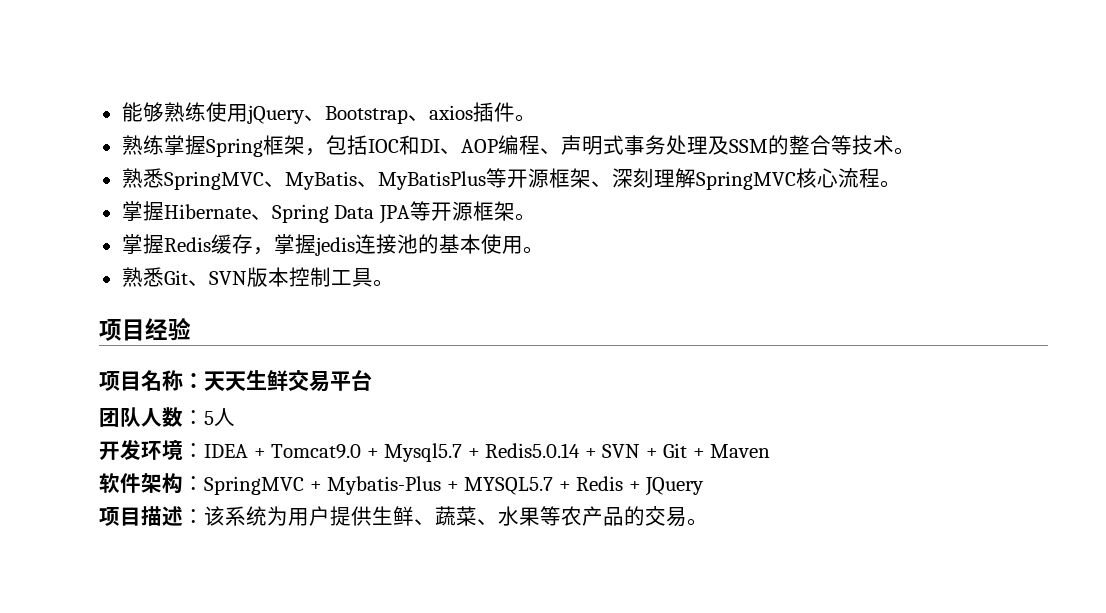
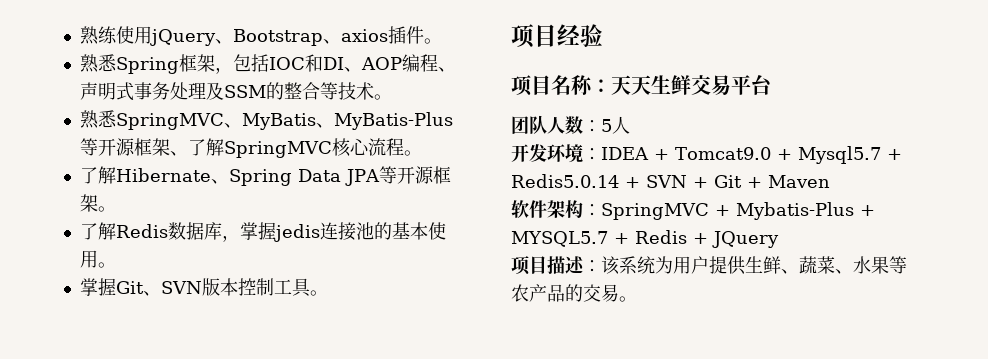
- 能够熟练使用jQuery、Bootstrap、axios插件。
+ 熟练使用jQuery、Bootstrap、axios插件。
- 熟练掌握Spring框架，包括IOC和DI、AOP编程、声明式事务处理及SSM的整合等技术。
+ 熟悉Spring框架，包括IOC和DI、AOP编程、声明式事务处理及SSM的整合等技术。
- 熟悉SpringMVC、MyBatis、MyBatisPlus等开源框架、深刻理解SpringMVC核心流程。
+ 熟悉SpringMVC、MyBatis、MyBatis-Plus等开源框架、了解SpringMVC核心流程。
- 掌握Hibernate、Spring Data JPA等开源框架。
+ 了解Hibernate、Spring Data JPA等开源框架。
- 掌握Redis缓存，掌握jedis连接池的基本使用。
+ 了解Redis数据库，掌握jedis连接池的基本使用。
- 熟悉Git、SVN版本控制工具。
+ 掌握Git、SVN版本控制工具。

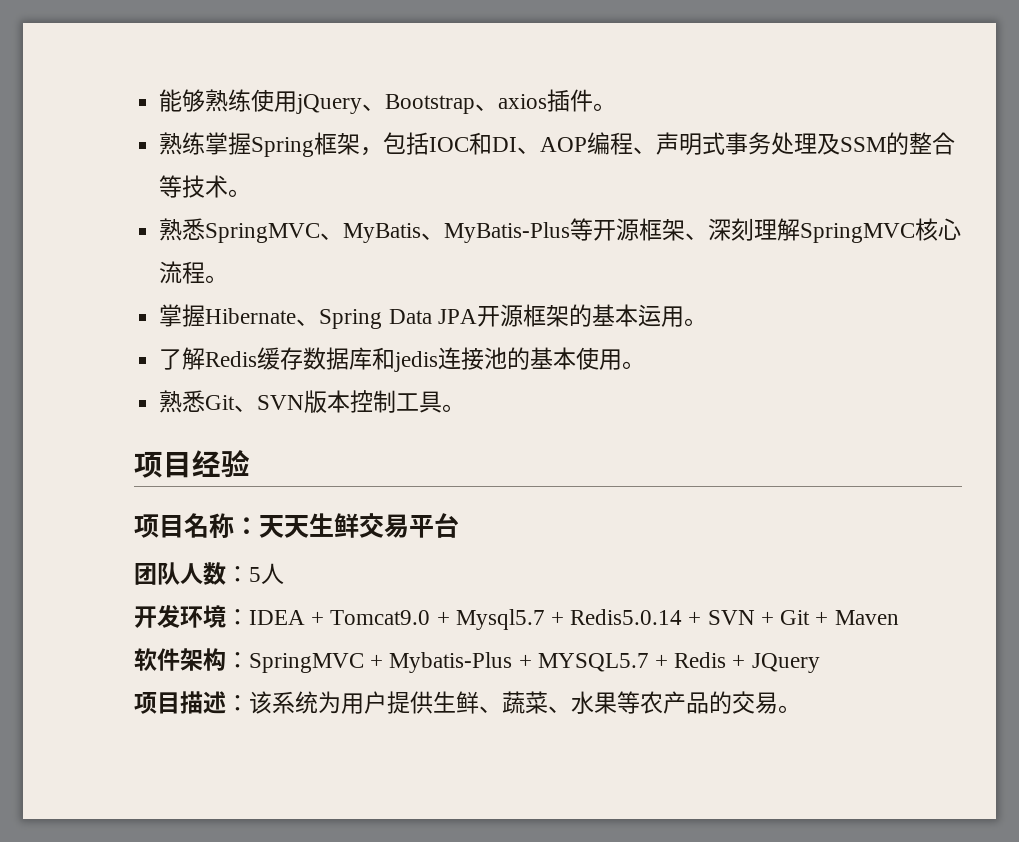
- 熟练使用jQuery、Bootstrap、axios插件。
+ 能够熟练使用jQuery、Bootstrap、axios插件。
- 熟悉Spring框架，包括IOC和DI、AOP编程、声明式事务处理及SSM的整合等技术。
+ 熟练掌握Spring框架，包括IOC和DI、AOP编程、声明式事务处理及SSM的整合等技术。
- 熟悉SpringMVC、MyBatis、MyBatis-Plus等开源框架、了解SpringMVC核心流程。
+ 熟悉SpringMVC、MyBatis、MyBatis-Plus等开源框架、深刻理解SpringMVC核心流程。
- 了解Hibernate、Spring Data JPA等开源框架。
+ 掌握Hibernate、Spring Data JPA开源框架的基本运用。
- 了解Redis数据库，掌握jedis连接池的基本使用。
+ 了解Redis缓存数据库和jedis连接池的基本使用。
- 掌握Git、SVN版本控制工具。
+ 熟悉Git、SVN版本控制工具。

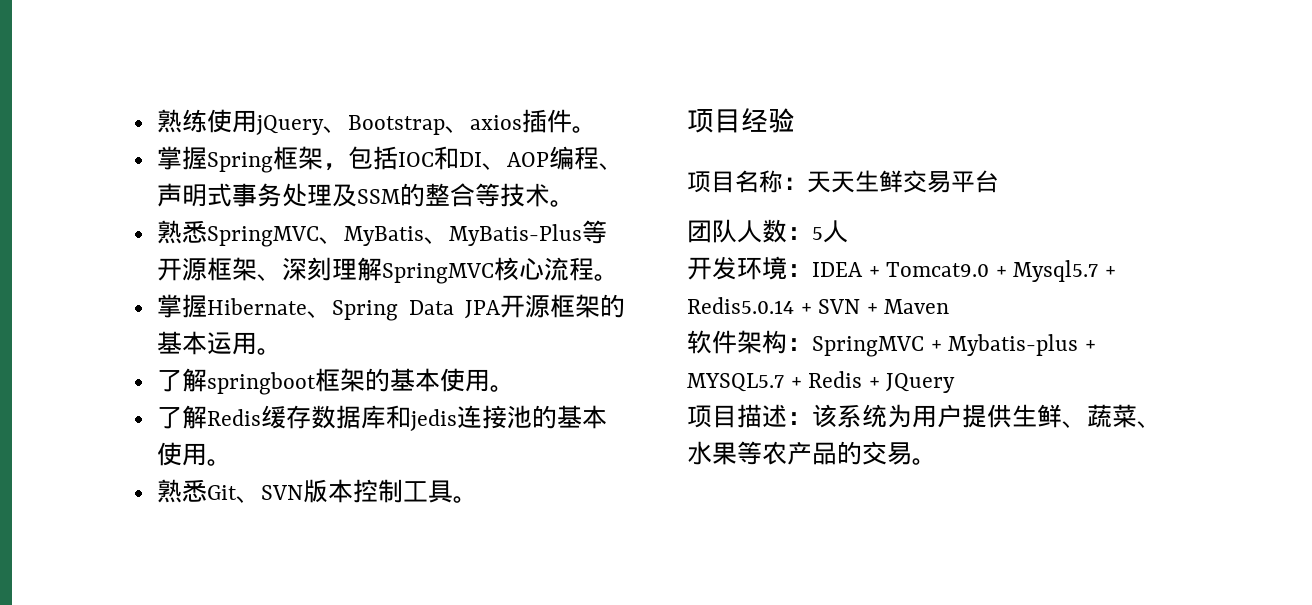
- 能够熟练使用jQuery、Bootstrap、axios插件。
+ 熟练使用jQuery、Bootstrap、axios插件。
- 熟练掌握Spring框架，包括IOC和DI、AOP编程、声明式事务处理及SSM的整合等技术。
+ 掌握Spring框架，包括IOC和DI、AOP编程、声明式事务处理及SSM的整合等技术。
+ 了解springboot框架的基本使用。
- 开发环境：IDEA + Tomcat9.0 + Mysql5.7 + Redis5.0.14 + SVN + Git + Maven
+ 开发环境：IDEA + Tomcat9.0 + Mysql5.7 + Redis5.0.14 + SVN + Maven
- 软件架构：SpringMVC + Mybatis-Plus + MYSQL5.7 + Redis + JQuery
+ 软件架构：SpringMVC + Mybatis-plus + MYSQL5.7 + Redis + JQuery

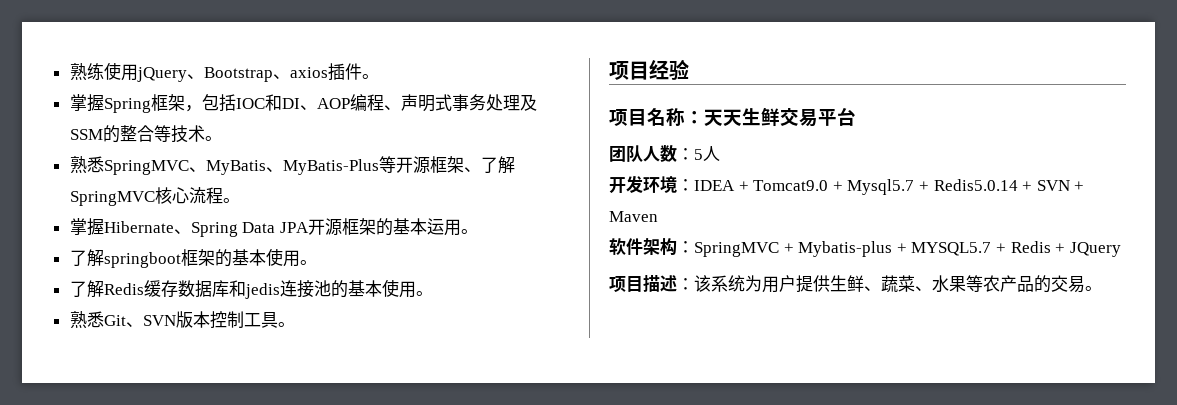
- 熟悉SpringMVC、MyBatis、MyBatis-Plus等开源框架、深刻理解SpringMVC核心流程。
+ 熟悉SpringMVC、MyBatis、MyBatis-Plus等开源框架、了解SpringMVC核心流程。

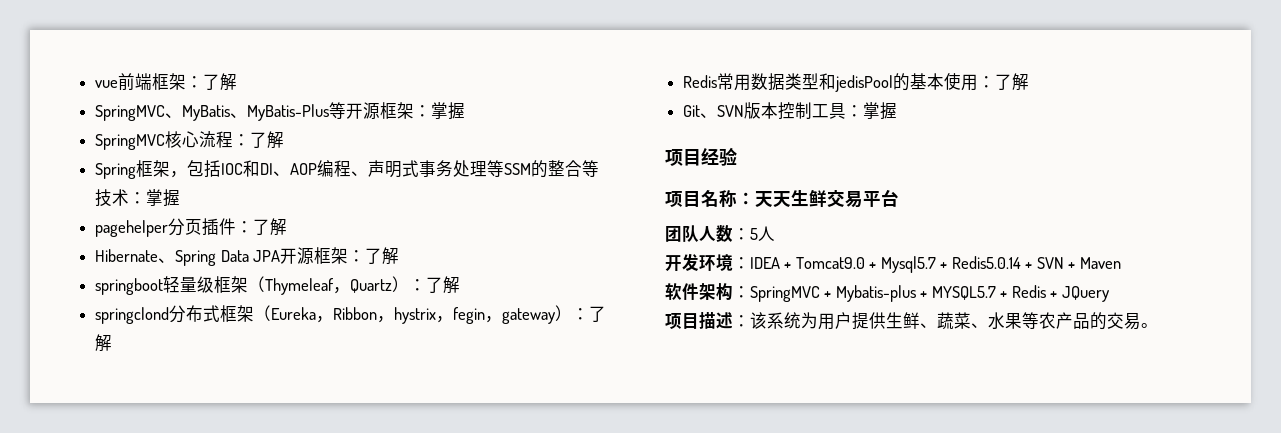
- 熟练使用jQuery、Bootstrap、axios插件。
- 掌握Spring框架，包括IOC和DI、AOP编程、声明式事务处理及SSM的整合等技术。
- 熟悉SpringMVC、MyBatis、MyBatis-Plus等开源框架、了解SpringMVC核心流程。
- 掌握Hibernate、Spring Data JPA开源框架的基本运用。
- 了解springboot框架的基本使用。
- 了解Redis缓存数据库和jedis连接池的基本使用。
- 熟悉Git、SVN版本控制工具。
+ vue前端框架：了解
+ SpringMVC、MyBatis、MyBatis-Plus等开源框架：掌握
+ SpringMVC核心流程：了解
+ Spring框架，包括IOC和DI、AOP编程、声明式事务处理等SSM的整合等技术：掌握
+ pagehelper分页插件：了解
+ Hibernate、Spring Data JPA开源框架：了解
+ springboot轻量级框架（Thymeleaf，Quartz）：了解
+ springclond分布式框架（Eureka，Ribbon，hystrix，fegin，gateway）：了解
+ Redis常用数据类型和jedisPool的基本使用：了解
+ Git、SVN版本控制工具：掌握

